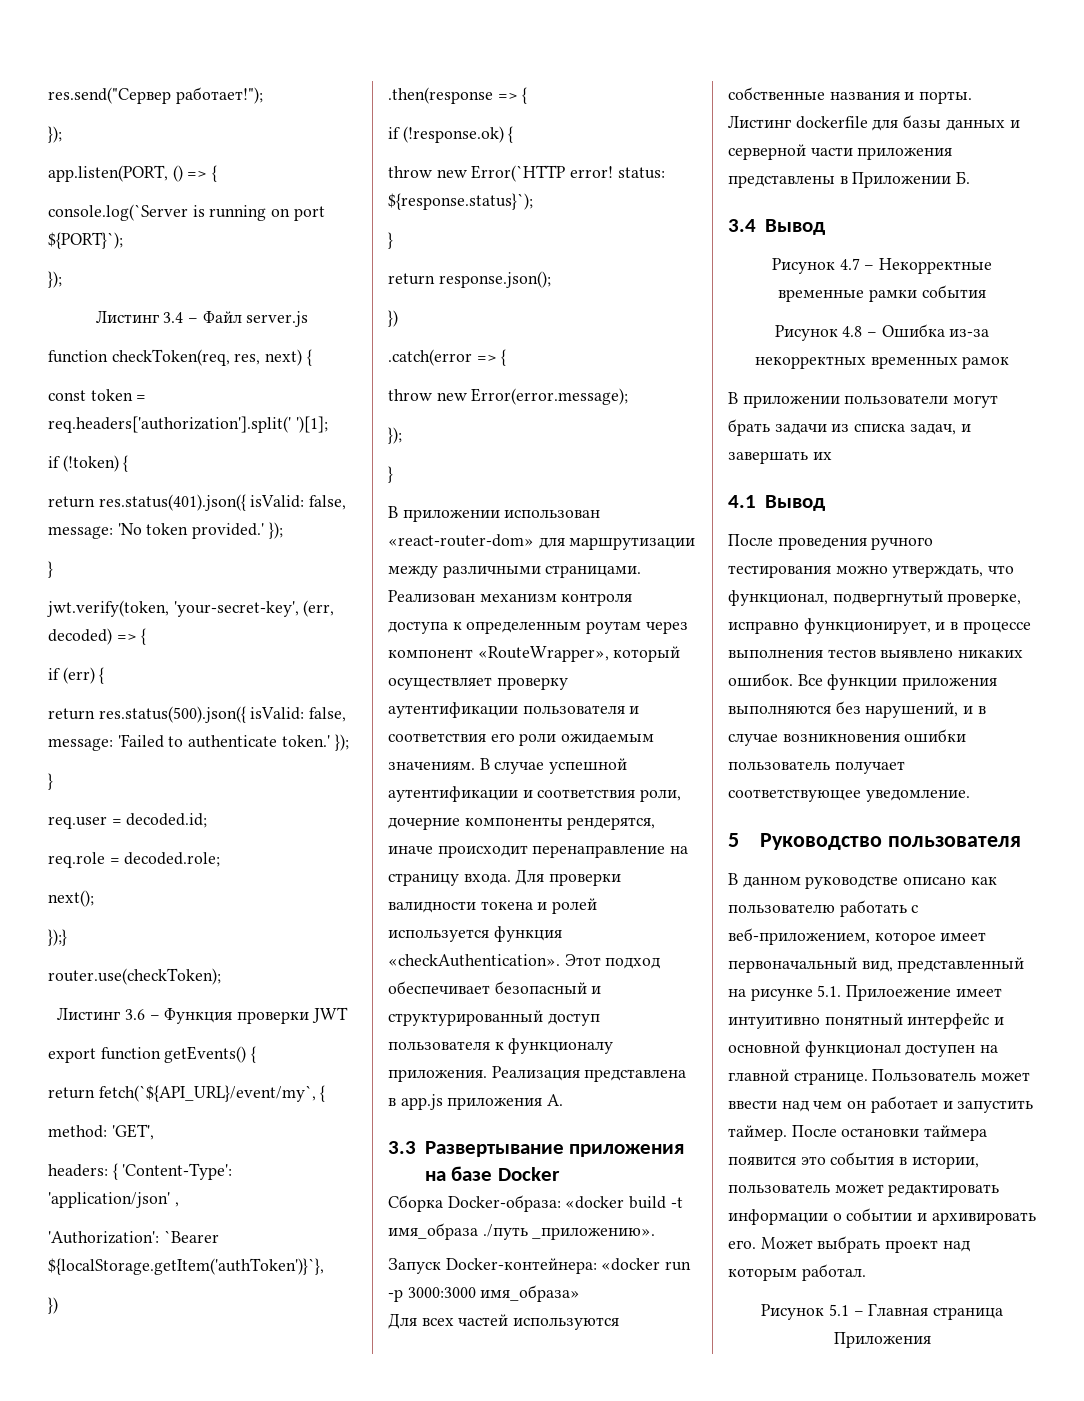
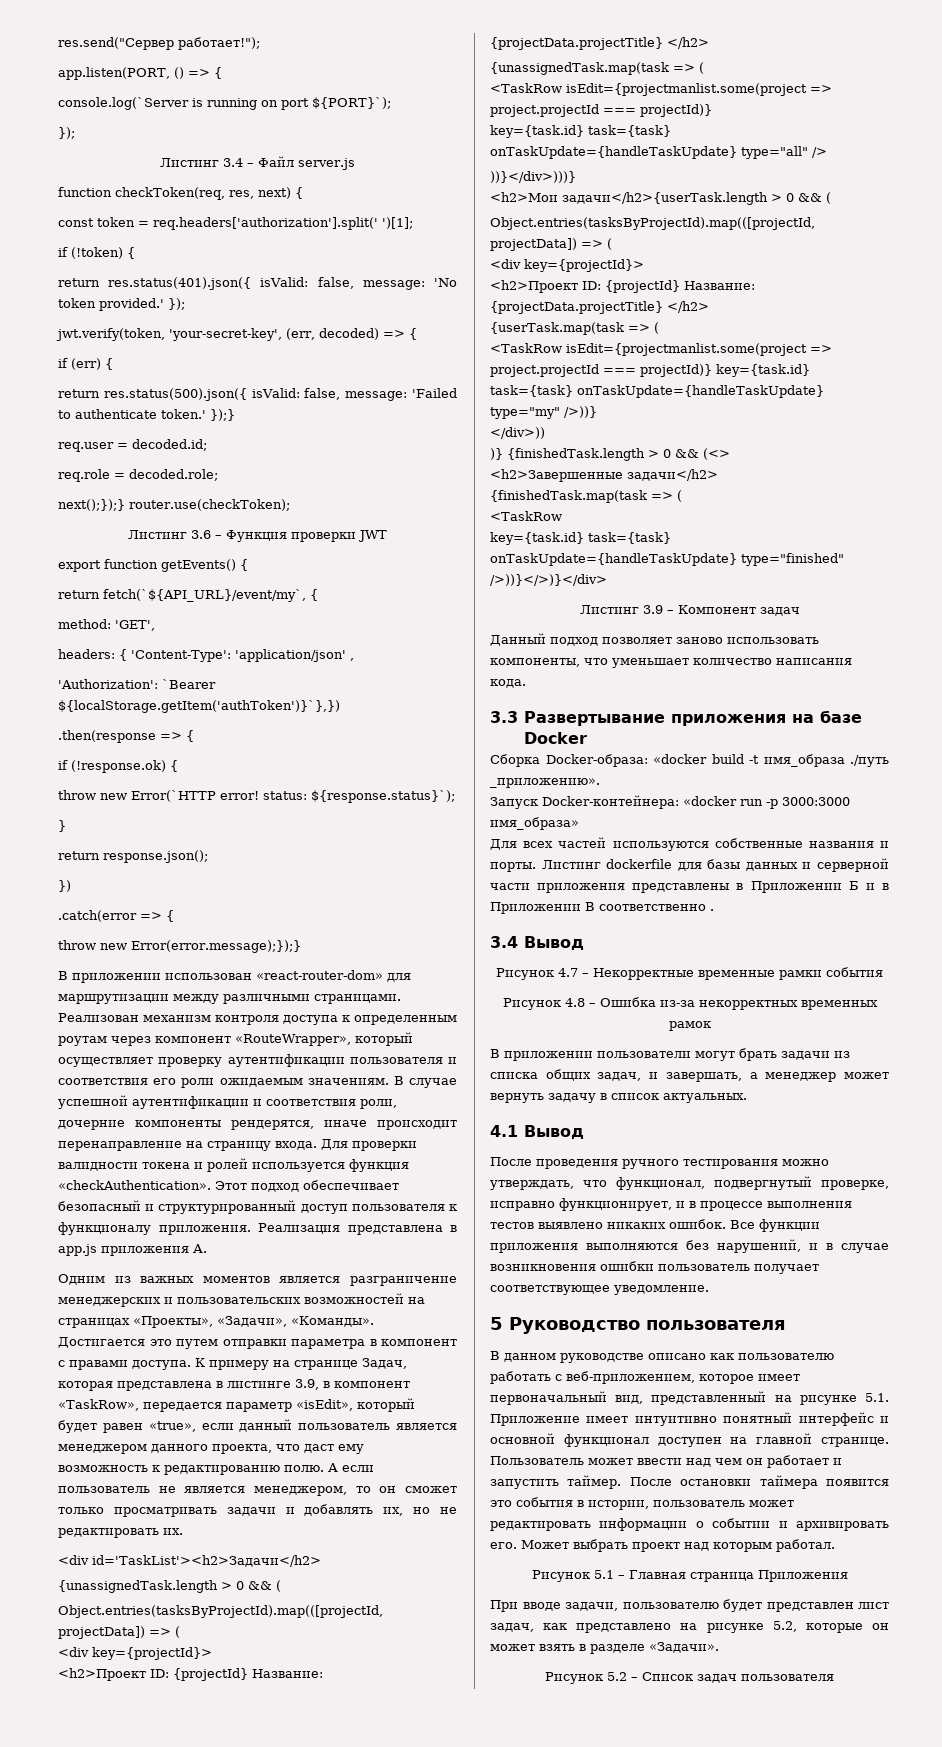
  res.send("Сервер работает!");
- });
  return res.status(401).json({ isValid: false, message: 'No token provided.' });
- }
- return res.status(500).json({ isValid: false, message: 'Failed to authenticate token.' });
- }
+ return res.status(500).json({ isValid: false, message: 'Failed to authenticate token.' });}
- next();
- });}
- router.use(checkToken);
+ next();});} router.use(checkToken);
- 'Authorization': `Bearer ${localStorage.getItem('authToken')}`},
- })
+ 'Authorization': `Bearer ${localStorage.getItem('authToken')}`},})
- throw new Error(error.message);
- });
- }
+ throw new Error(error.message);});}
+ Одним из важных моментов является разграничение менеджерских и пользовательских возможностей на страницах «Проекты», «Задачи», «Команды». Достигается это путем отправки параметра в компонент с правами доступа. К примеру на странице Задач, которая представлена в листинге 3.9, в компонент «TaskRow», передается параметр «isEdit», который будет равен «true», если данный пользователь является менеджером данного проекта, что даст ему возможность к редактированию полю. А если пользователь не является менеджером, то он сможет только просматривать задачи и добавлять их, но не редактировать их.
+ <div id='TaskList'><h2>Задачи</h2>
+ {unassignedTask.length > 0 && (
+ Object.entries(tasksByProjectId).map(([projectId, projectData]) => (
+ <div key={projectId}>
+ <h2>Проект ID: {projectId} Название: {projectData.projectTitle} </h2>
+ {unassignedTask.map(task => (
+ <TaskRow isEdit={projectmanlist.some(project => project.projectId === projectId)}
+ key={task.id} task={task} onTaskUpdate={handleTaskUpdate} type="all" />
+ ))}</div>)))}
+ <h2>Мои задачи</h2>{userTask.length > 0 && (
+ Object.entries(tasksByProjectId).map(([projectId, projectData]) => (
+ <div key={projectId}>
+ <h2>Проект ID: {projectId} Название: {projectData.projectTitle} </h2>
+ {userTask.map(task => (
+ <TaskRow isEdit={projectmanlist.some(project => project.projectId === projectId)} key={task.id} task={task} onTaskUpdate={handleTaskUpdate} type="my" />))}
+ </div>))
+ )} {finishedTask.length > 0 && (<>
+ <h2>Завершенные задачи</h2>
+ {finishedTask.map(task => (
+ <TaskRow
+ key={task.id} task={task} onTaskUpdate={handleTaskUpdate} type="finished" />))}</>)}</div>
+ Листинг 3.9 – Компонент задач
+ Данный подход позволяет заново использовать компоненты, что уменьшает количество написания кода.
- Листинг dockerfile для базы данных и серверной части приложения представлены в Приложении Б.
+ Листинг dockerfile для базы данных и серверной части приложения представлены в Приложении Б и в Приложении В соответственно .
- В приложении пользователи могут брать задачи из списка задач, и завершать их
+ В приложении пользователи могут брать задачи из списка общих задач, и завершать, а менеджер может вернуть задачу в список актуальных.
- В данном руководстве описано как пользователю работать с веб-приложением, которое имеет первоначальный вид, представленный на рисунке 5.1. Прилоежение имеет интуитивно понятный интерфейс и основной функционал доступен на главной странице.
+ В данном руководстве описано как пользователю работать с веб-приложением, которое имеет первоначальный вид, представленный на рисунке 5.1. Приложение имеет интуитивно понятный интерфейс и основной функционал доступен на главной странице.
+ При вводе задачи, пользователю будет представлен лист задач, как представлено на рисунке 5.2, которые он может взять в разделе «Задачи».
+ Рисунок 5.2 – Список задач пользователя

